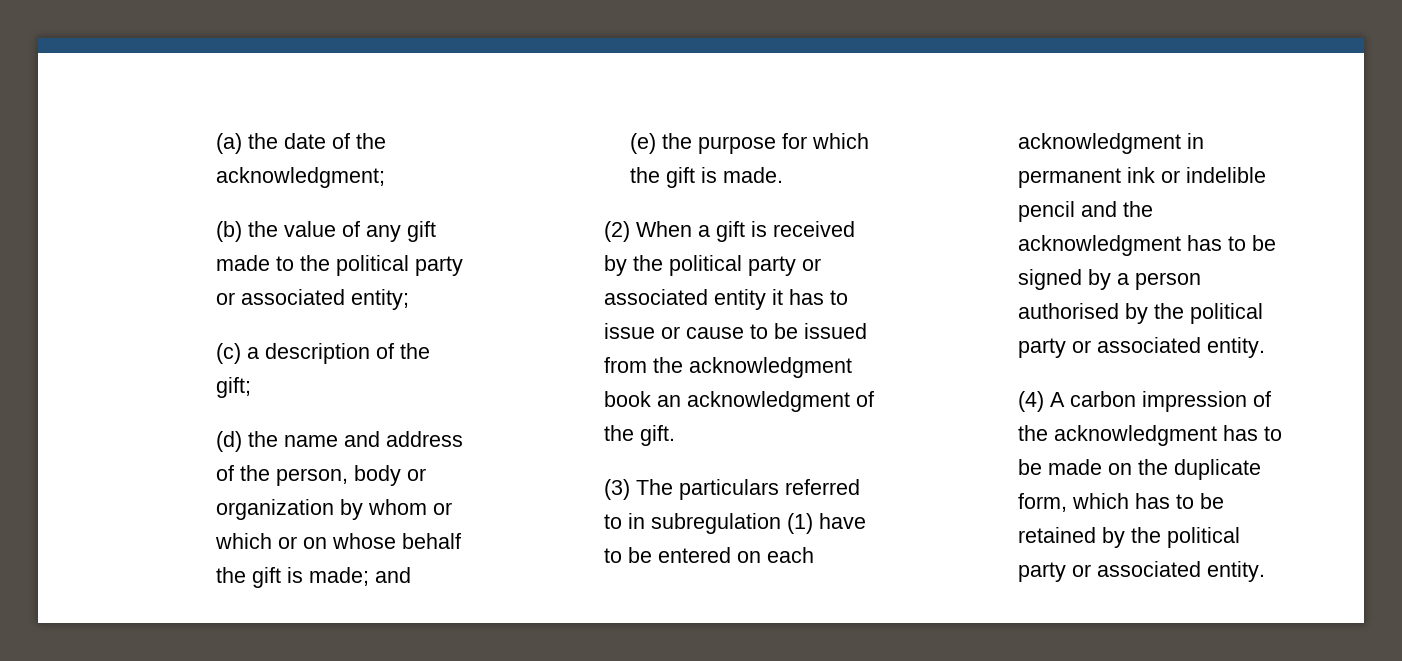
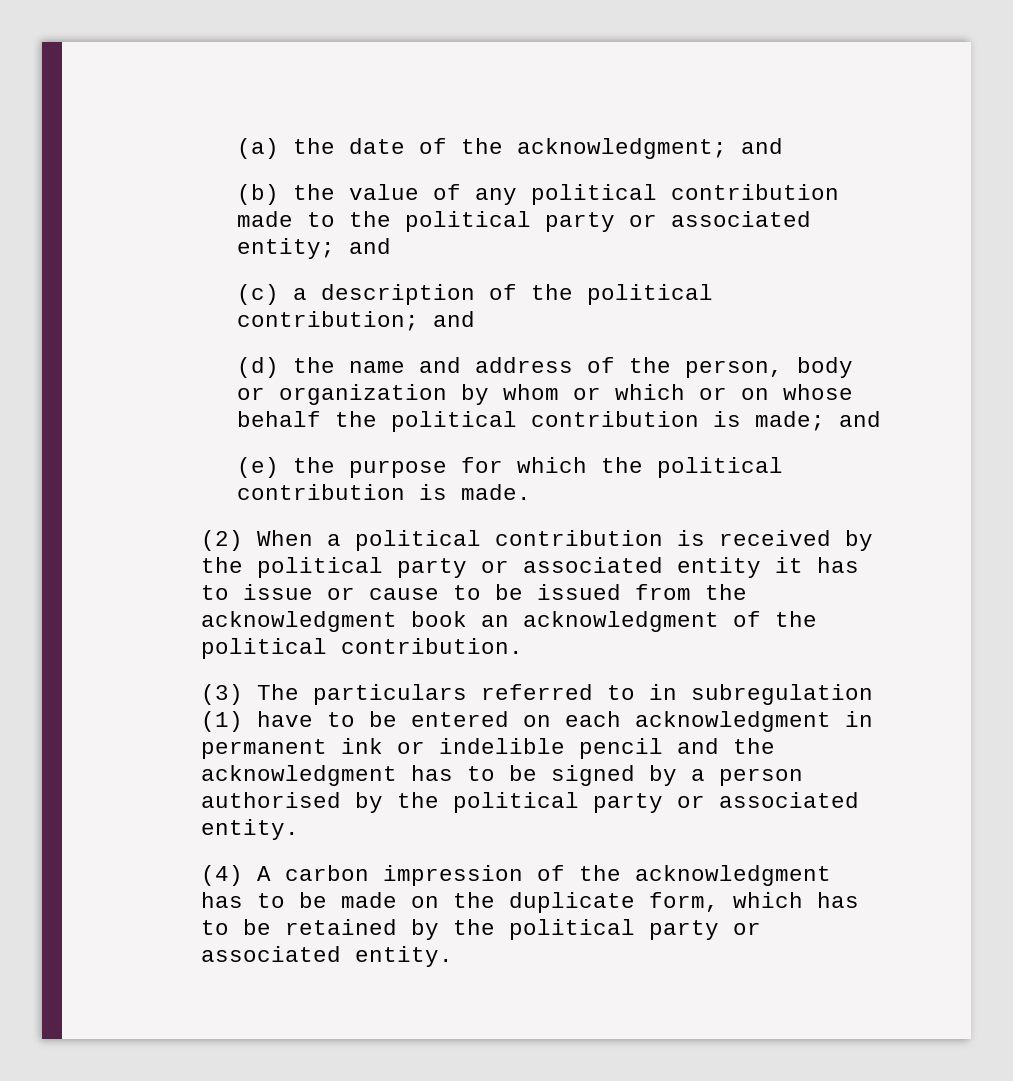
- (a) the date of the acknowledgment;
+ (a) the date of the acknowledgment; and
- (b) the value of any gift made to the political party or associated entity;
+ (b) the value of any political contribution made to the political party or associated entity; and
- (c) a description of the gift;
+ (c) a description of the political contribution; and
- (d) the name and address of the person, body or organization by whom or which or on whose behalf the gift is made; and
+ (d) the name and address of the person, body or organization by whom or which or on whose behalf the political contribution is made; and
- (e) the purpose for which the gift is made.
+ (e) the purpose for which the political contribution is made.
- (2) When a gift is received by the political party or associated entity it has to issue or cause to be issued from the acknowledgment book an acknowledgment of the gift.
+ (2) When a political contribution is received by the political party or associated entity it has to issue or cause to be issued from the acknowledgment book an acknowledgment of the political contribution.

